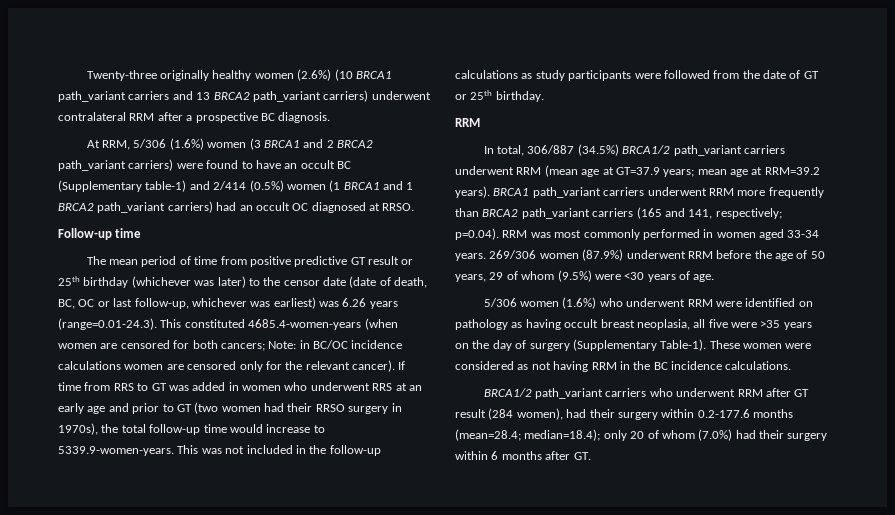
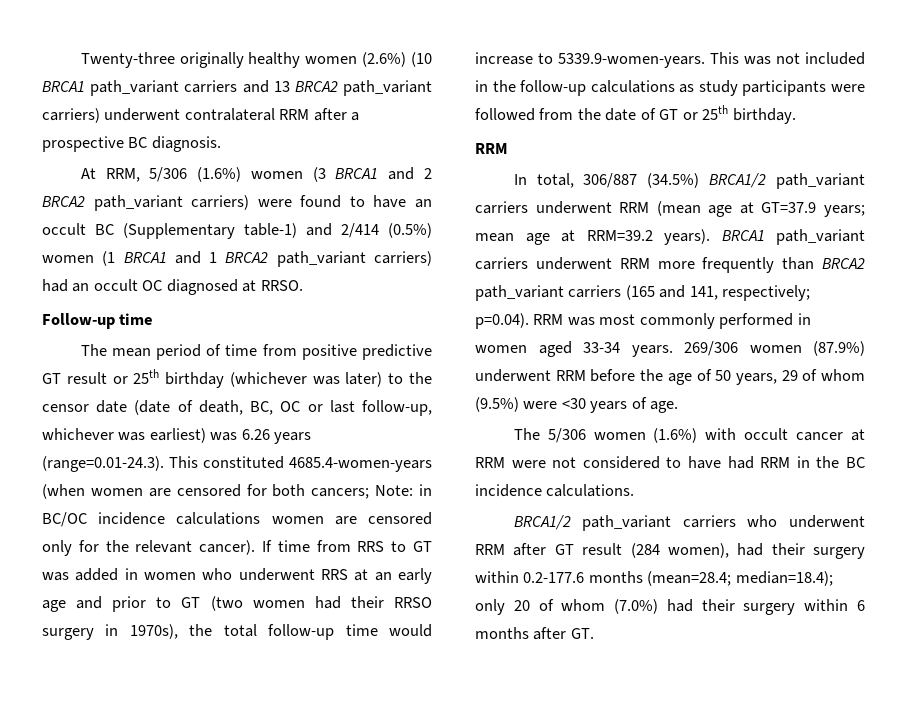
- 5/306 women (1.6%) who underwent RRM were identified on pathology as having occult breast neoplasia, all five were >35 years on the day of surgery (Supplementary Table-1). These women were considered as not having RRM in the BC incidence calculations.
+ The 5/306 women (1.6%) with occult cancer at RRM were not considered to have had RRM in the BC incidence calculations.

